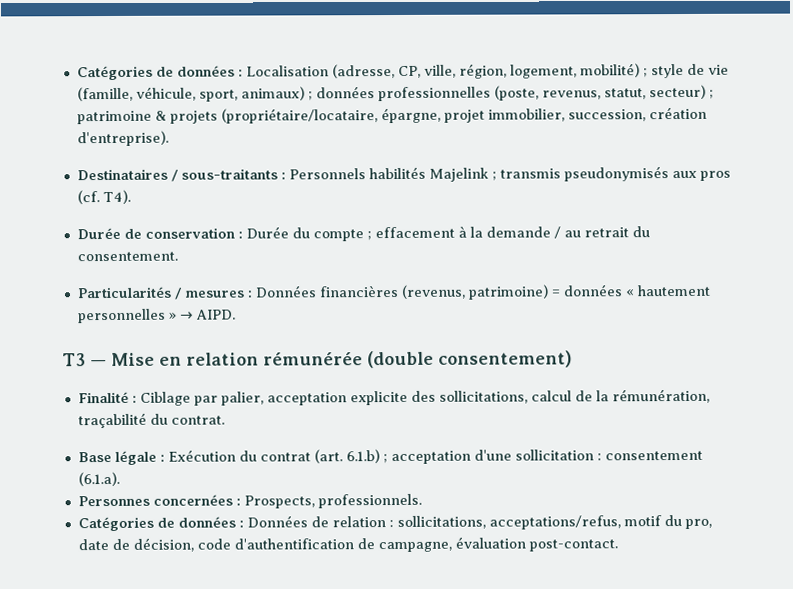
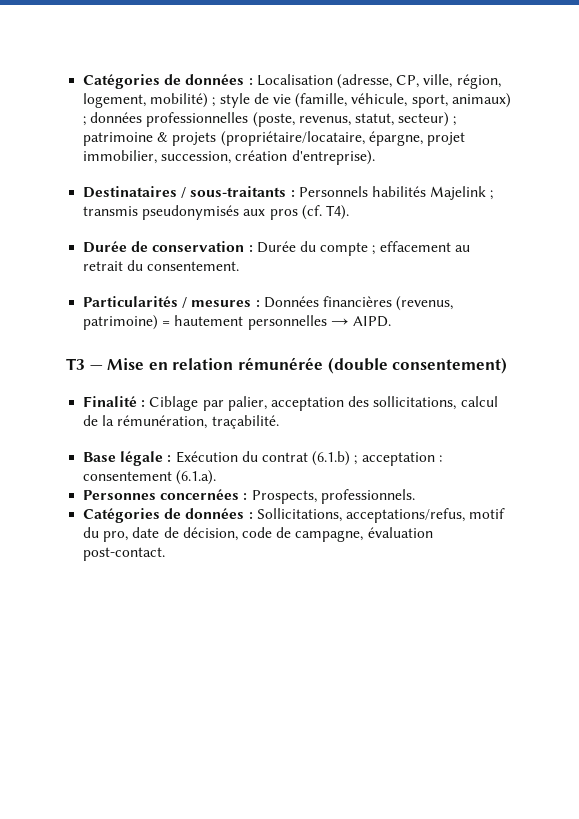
- Durée de conservation : Durée du compte ; effacement à la demande / au retrait du consentement.
+ Durée de conservation : Durée du compte ; effacement au retrait du consentement.
- Particularités / mesures : Données financières (revenus, patrimoine) = données « hautement personnelles » → AIPD.
+ Particularités / mesures : Données financières (revenus, patrimoine) = hautement personnelles → AIPD.
- Finalité : Ciblage par palier, acceptation explicite des sollicitations, calcul de la rémunération, traçabilité du contrat.
+ Finalité : Ciblage par palier, acceptation des sollicitations, calcul de la rémunération, traçabilité.
- Base légale : Exécution du contrat (art. 6.1.b) ; acceptation d'une sollicitation : consentement (6.1.a).
+ Base légale : Exécution du contrat (6.1.b) ; acceptation : consentement (6.1.a).
- Catégories de données : Données de relation : sollicitations, acceptations/refus, motif du pro, date de décision, code d'authentification de campagne, évaluation post-contact.
+ Catégories de données : Sollicitations, acceptations/refus, motif du pro, date de décision, code de campagne, évaluation post-contact.

